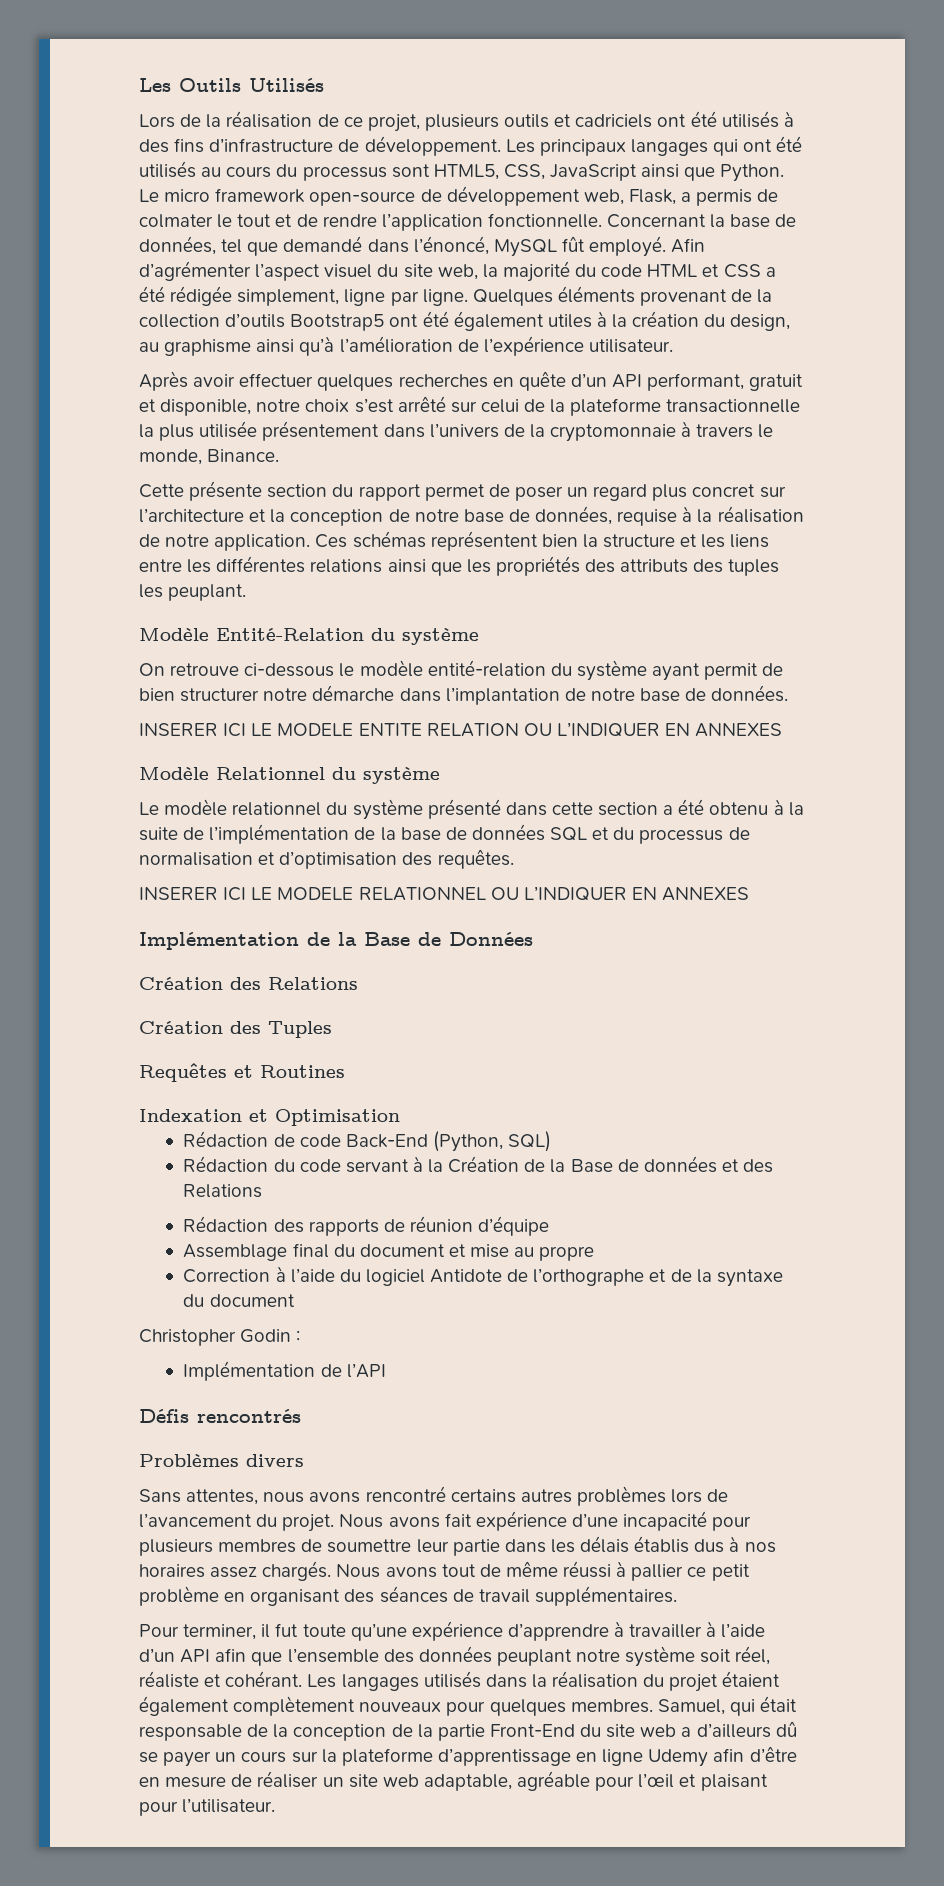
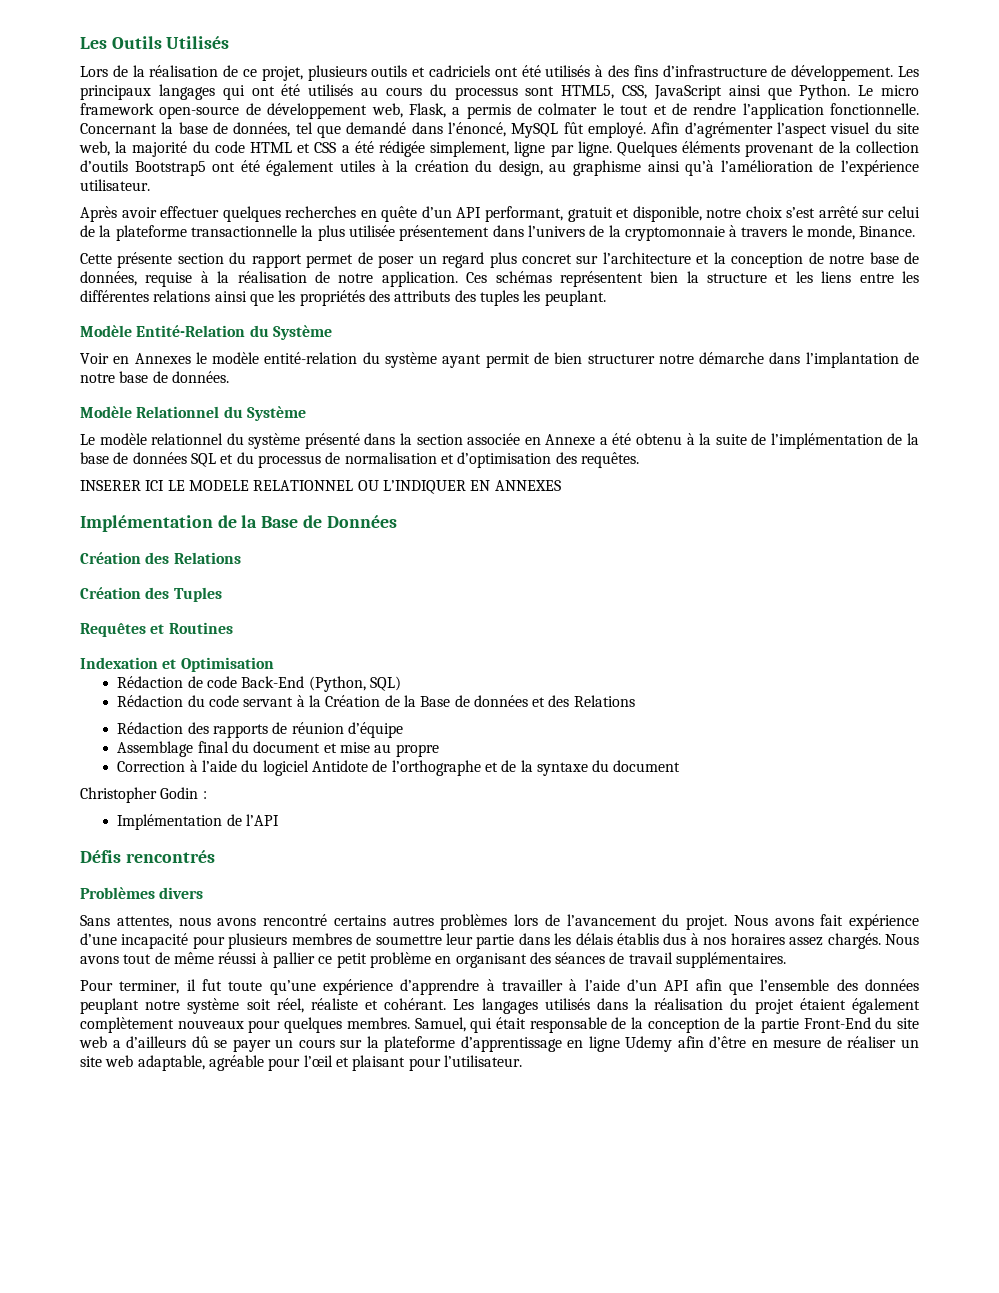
- Modèle Entité-Relation du système
- On retrouve ci-dessous le modèle entité-relation du système ayant permit de bien structurer notre démarche dans l’implantation de notre base de données.
+ Modèle Entité-Relation du Système
+ Voir en Annexes le modèle entité-relation du système ayant permit de bien structurer notre démarche dans l’implantation de notre base de données.
- INSERER ICI LE MODELE ENTITE RELATION OU L’INDIQUER EN ANNEXES
- Modèle Relationnel du système
+ Modèle Relationnel du Système
- Le modèle relationnel du système présenté dans cette section a été obtenu à la suite de l’implémentation de la base de données SQL et du processus de normalisation et d’optimisation des requêtes.
+ Le modèle relationnel du système présenté dans la section associée en Annexe a été obtenu à la suite de l’implémentation de la base de données SQL et du processus de normalisation et d’optimisation des requêtes.

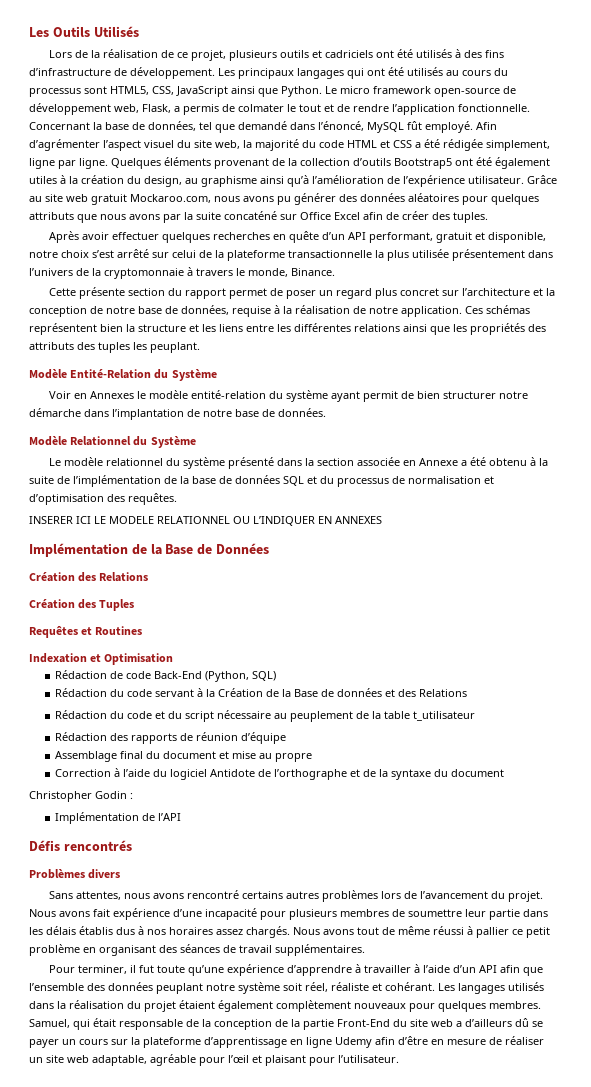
+ Grâce au site web gratuit Mockaroo.com, nous avons pu générer des données aléatoires pour quelques attributs que nous avons par la suite concaténé sur Office Excel afin de créer des tuples.
+ Rédaction du code et du script nécessaire au peuplement de la table t_utilisateur

